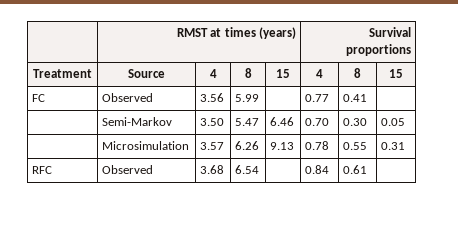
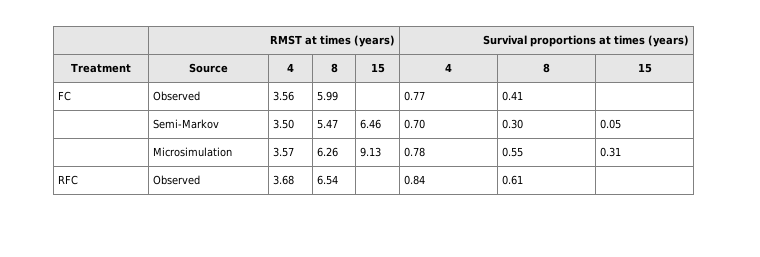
- | RMST at times (years) | Survival proportions
+ | RMST at times (years) | Survival proportions at times (years)

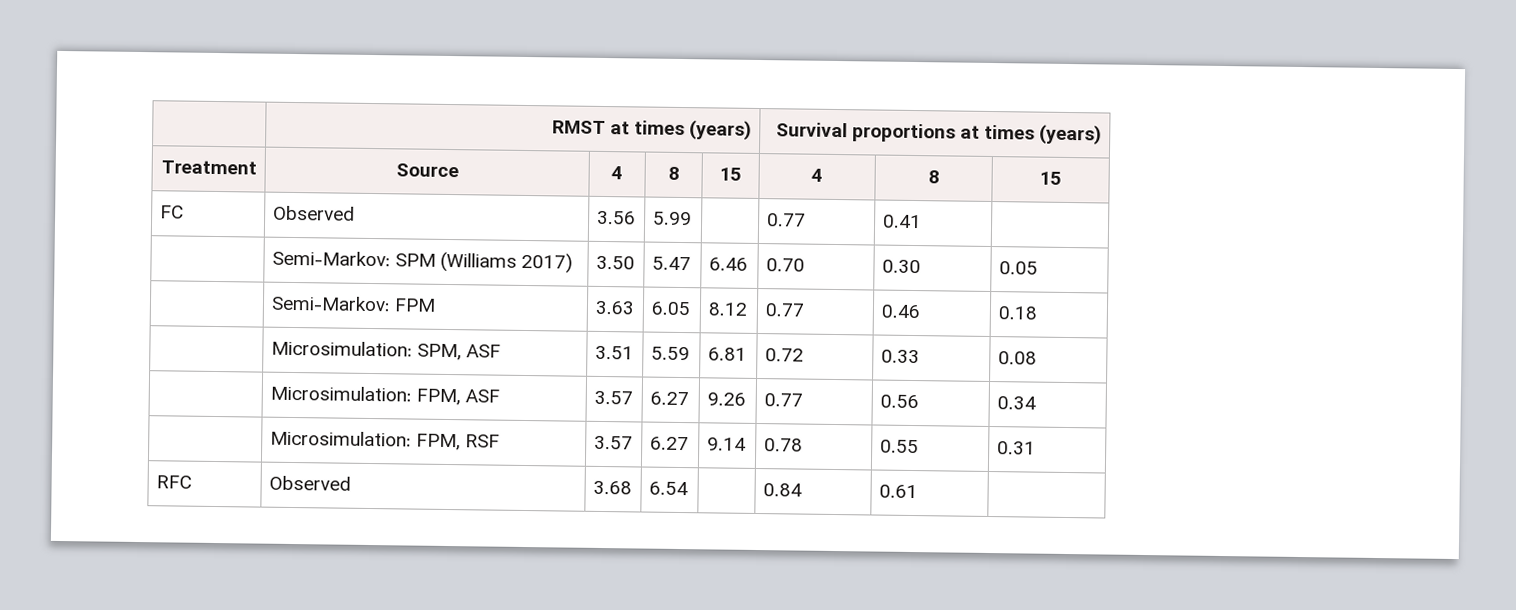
- | Semi-Markov | 3.50 | 5.47 | 6.46 | 0.70 | 0.30 | 0.05
+ | Semi-Markov: SPM (Williams 2017) | 3.50 | 5.47 | 6.46 | 0.70 | 0.30 | 0.05
- | Microsimulation | 3.57 | 6.26 | 9.13 | 0.78 | 0.55 | 0.31
+ | Semi-Markov: FPM | 3.63 | 6.05 | 8.12 | 0.77 | 0.46 | 0.18
+ | Microsimulation: SPM, ASF | 3.51 | 5.59 | 6.81 | 0.72 | 0.33 | 0.08
+ | Microsimulation: FPM, ASF | 3.57 | 6.27 | 9.26 | 0.77 | 0.56 | 0.34
+ | Microsimulation: FPM, RSF | 3.57 | 6.27 | 9.14 | 0.78 | 0.55 | 0.31

